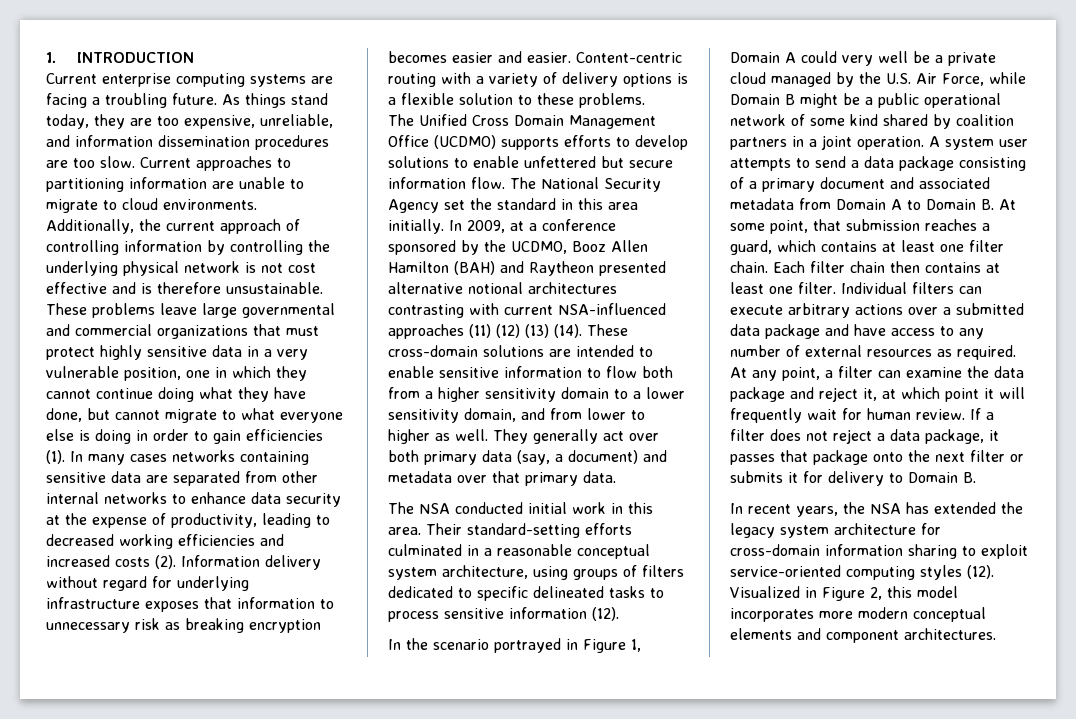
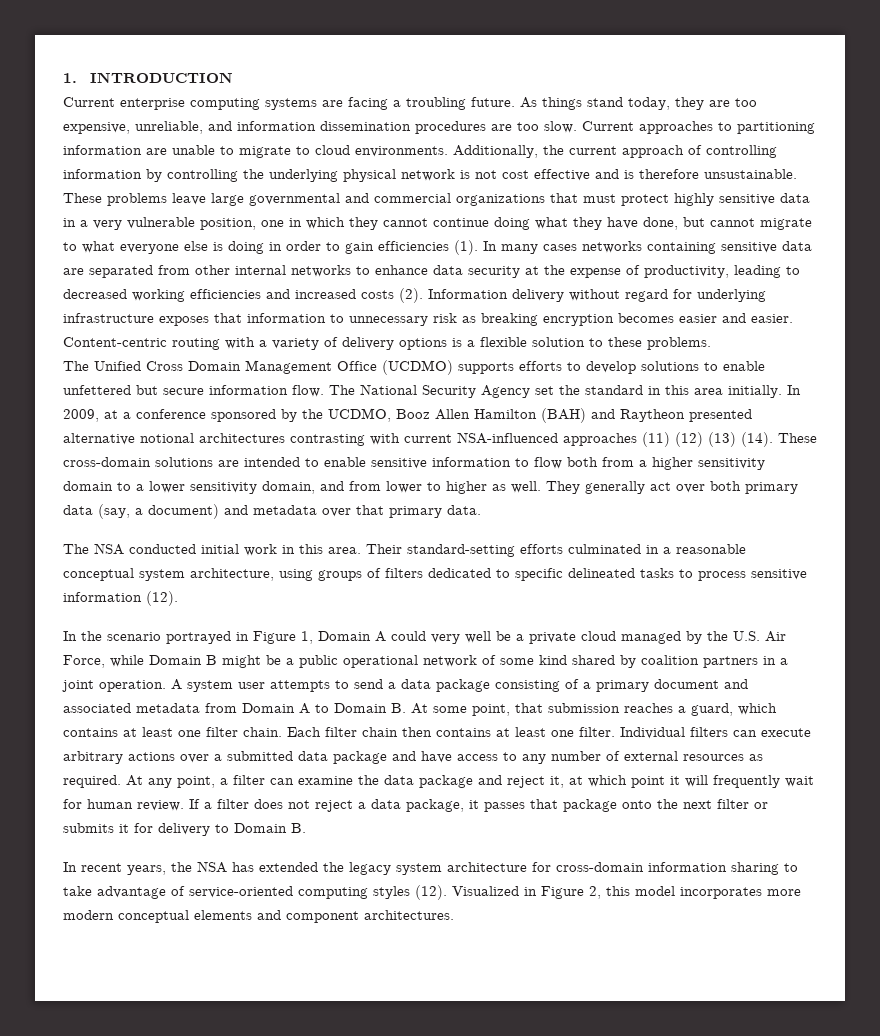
- In recent years, the NSA has extended the legacy system architecture for cross-domain information sharing to exploit service-oriented computing styles (12).
+ In recent years, the NSA has extended the legacy system architecture for cross-domain information sharing to take advantage of service-oriented computing styles (12).

